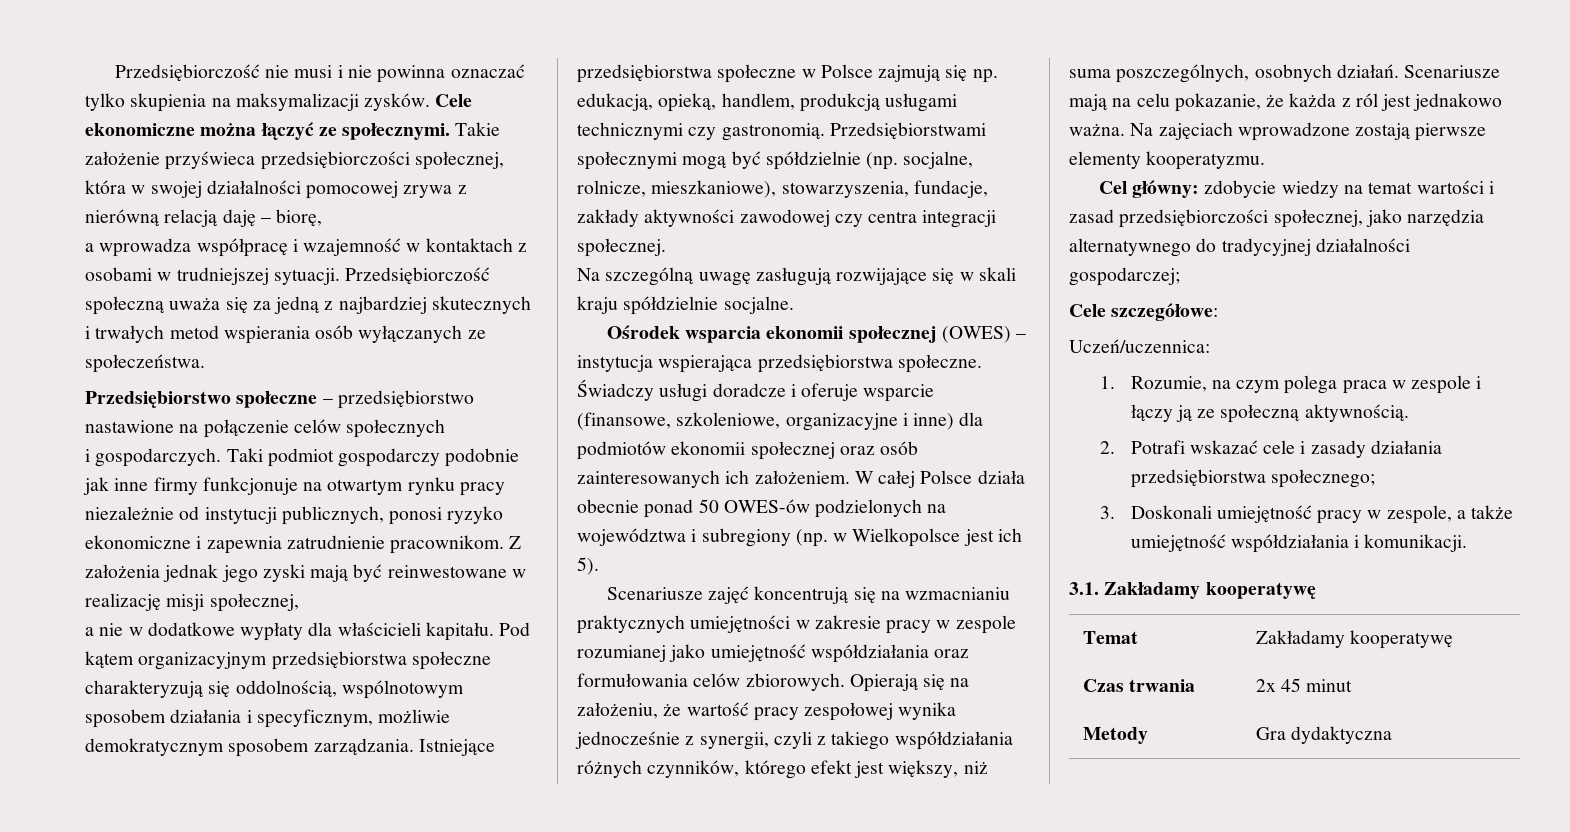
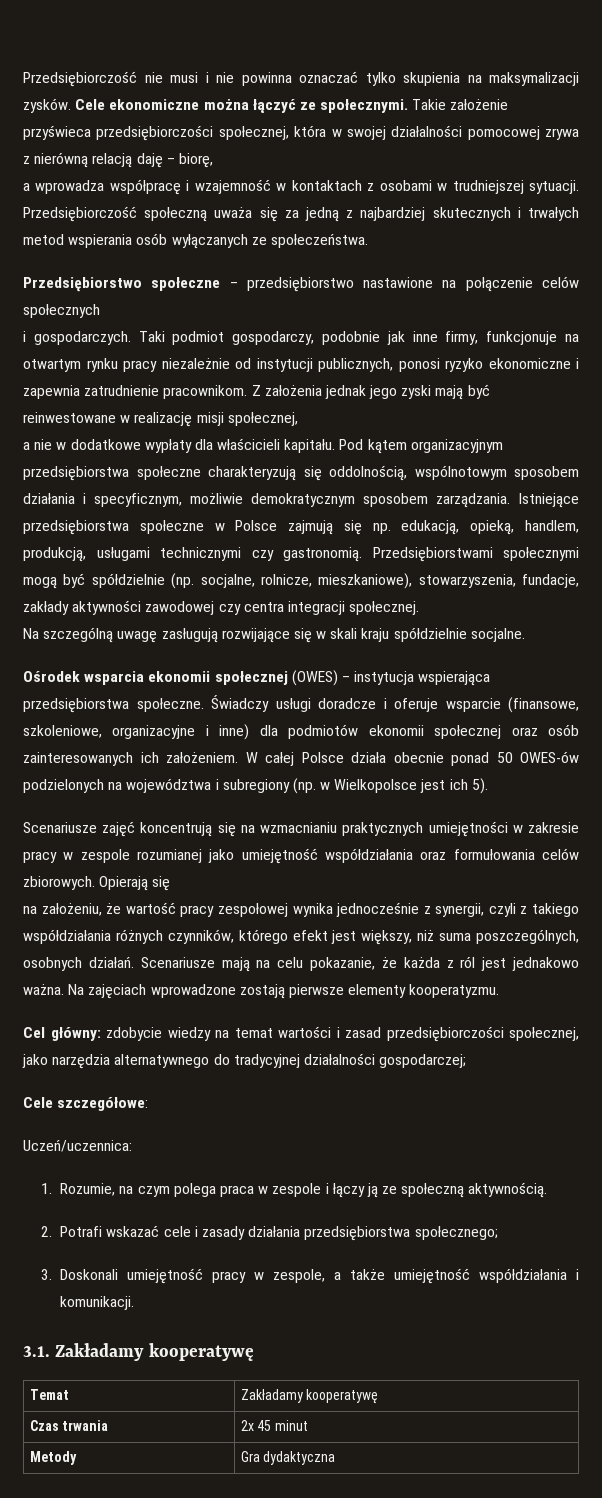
- Taki podmiot gospodarczy podobnie jak inne firmy funkcjonuje na otwartym rynku pracy niezależnie od instytucji publicznych, ponosi ryzyko ekonomiczne i zapewnia zatrudnienie pracownikom.
+ Taki podmiot gospodarczy, podobnie jak inne firmy, funkcjonuje na otwartym rynku pracy niezależnie od instytucji publicznych, ponosi ryzyko ekonomiczne i zapewnia zatrudnienie pracownikom.
- Istniejące przedsiębiorstwa społeczne w Polsce zajmują się np. edukacją, opieką, handlem, produkcją usługami technicznymi czy gastronomią.
+ Istniejące przedsiębiorstwa społeczne w Polsce zajmują się np. edukacją, opieką, handlem, produkcją, usługami technicznymi czy gastronomią.
- Opierają się na założeniu, że wartość pracy zespołowej wynika jednocześnie z synergii, czyli z takiego współdziałania różnych czynników, którego efekt jest większy, niż suma poszczególnych, osobnych działań.
+ Opierają się
+ na założeniu, że wartość pracy zespołowej wynika jednocześnie z synergii, czyli z takiego współdziałania różnych czynników, którego efekt jest większy, niż suma poszczególnych, osobnych działań.

